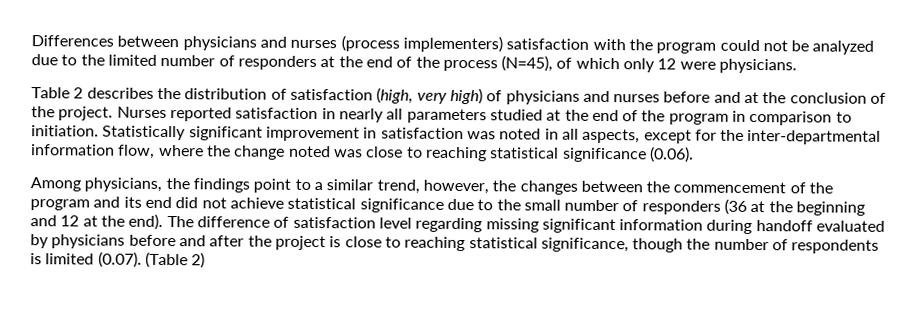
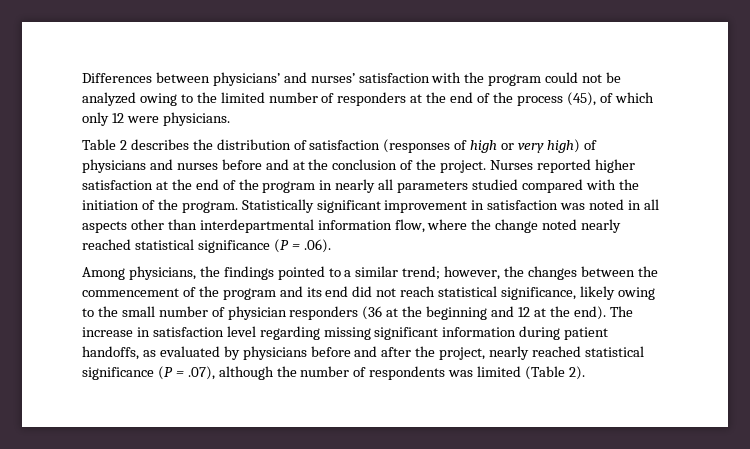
- Differences between physicians and nurses (process implementers) satisfaction with the program could not be analyzed due to the limited number of responders at the end of the process (N=45), of which only 12 were physicians.
+ Differences between physicians’ and nurses’ satisfaction with the program could not be analyzed owing to the limited number of responders at the end of the process (45), of which only 12 were physicians.
- Table 2 describes the distribution of satisfaction (high, very high) of physicians and nurses before and at the conclusion of the project.
+ Table 2 describes the distribution of satisfaction (responses of high or very high) of physicians and nurses before and at the conclusion of the project.
- Nurses reported satisfaction in nearly all parameters studied at the end of the program in comparison to initiation.
+ Nurses reported higher satisfaction at the end of the program in nearly all parameters studied compared with the initiation of the program.
- Statistically significant improvement in satisfaction was noted in all aspects, except for the inter-departmental information flow, where the change noted was close to reaching statistical significance (0.06).
+ Statistically significant improvement in satisfaction was noted in all aspects other than interdepartmental information flow, where the change noted nearly reached statistical significance (P = .06).
- Among physicians, the findings point to a similar trend, however, the changes between the commencement of the program and its end did not achieve statistical significance due to the small number of responders (36 at the beginning and 12 at the end).
+ Among physicians, the findings pointed to a similar trend; however, the changes between the commencement of the program and its end did not reach statistical significance, likely owing to the small number of physician responders (36 at the beginning and 12 at the end).
- The difference of satisfaction level regarding missing significant information during handoff evaluated by physicians before and after the project is close to reaching statistical significance, though the number of respondents is limited (0.07). (Table 2)
+ The increase in satisfaction level regarding missing significant information during patient handoffs, as evaluated by physicians before and after the project, nearly reached statistical significance (P = .07), although the number of respondents was limited (Table 2).

